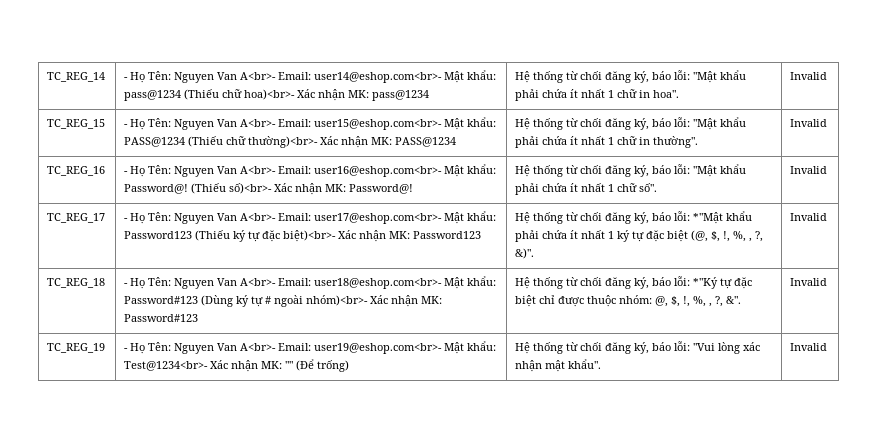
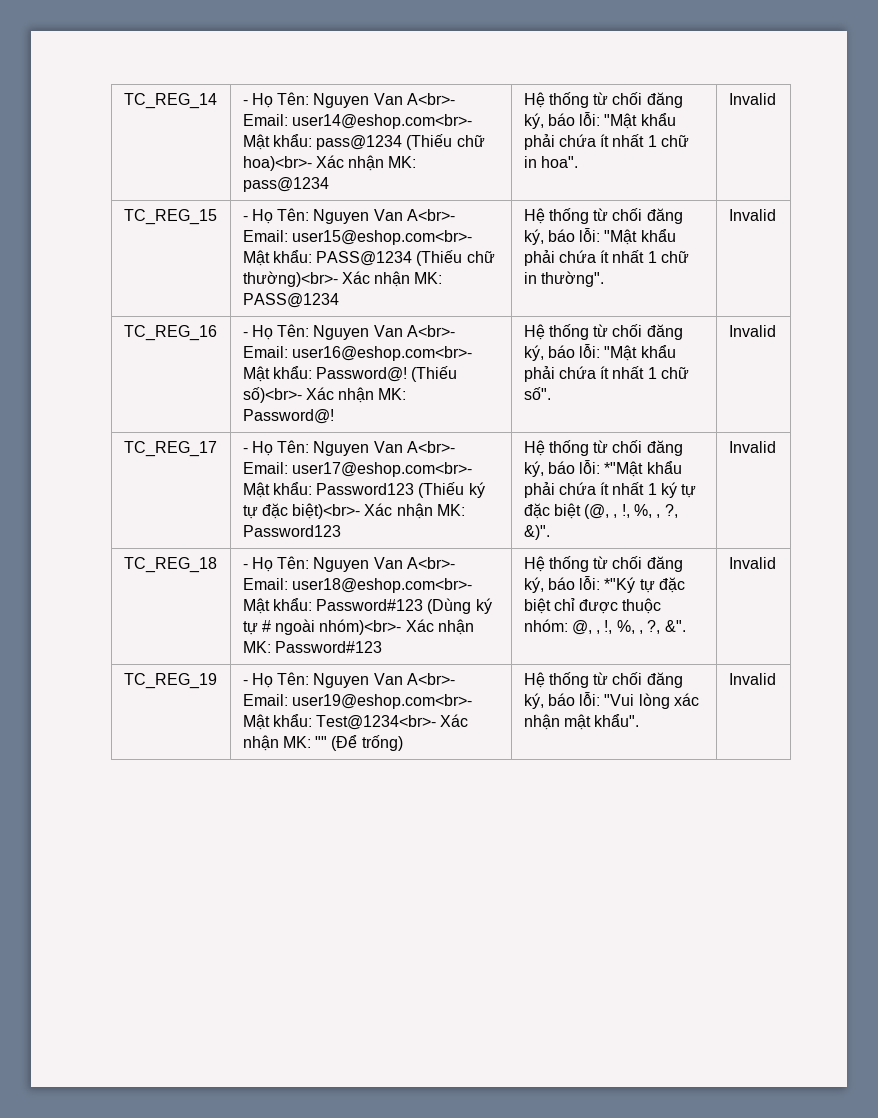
- Hệ thống từ chối đăng ký, báo lỗi: *"Mật khẩu phải chứa ít nhất 1 ký tự đặc biệt (@, $, !, %, , ?, &)".
+ Hệ thống từ chối đăng ký, báo lỗi: *"Mật khẩu phải chứa ít nhất 1 ký tự đặc biệt (@, , !, %, , ?, &)".
- Hệ thống từ chối đăng ký, báo lỗi: *"Ký tự đặc biệt chỉ được thuộc nhóm: @, $, !, %, , ?, &".
+ Hệ thống từ chối đăng ký, báo lỗi: *"Ký tự đặc biệt chỉ được thuộc nhóm: @, , !, %, , ?, &".

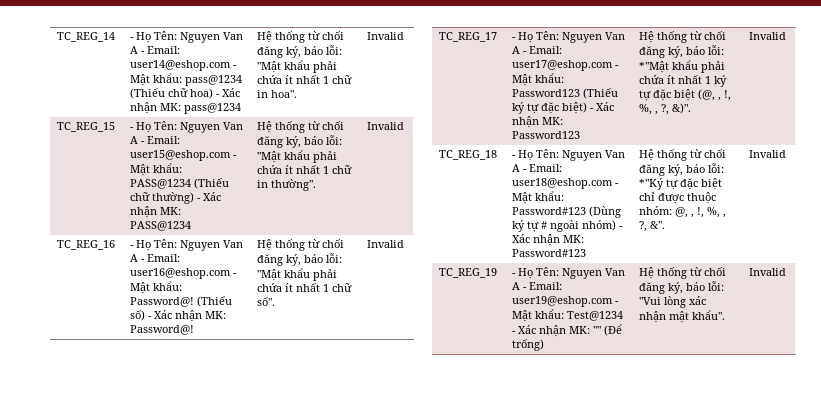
- - Họ Tên: Nguyen Van A<br>- Email: user14@eshop.com<br>- Mật khẩu: pass@1234 (Thiếu chữ hoa)<br>- Xác nhận MK: pass@1234
+ - Họ Tên: Nguyen Van A - Email: user14@eshop.com - Mật khẩu: pass@1234 (Thiếu chữ hoa) - Xác nhận MK: pass@1234
- - Họ Tên: Nguyen Van A<br>- Email: user15@eshop.com<br>- Mật khẩu: PASS@1234 (Thiếu chữ thường)<br>- Xác nhận MK: PASS@1234
+ - Họ Tên: Nguyen Van A - Email: user15@eshop.com - Mật khẩu: PASS@1234 (Thiếu chữ thường) - Xác nhận MK: PASS@1234
- TC_REG_16 | - Họ Tên: Nguyen Van A<br>- Email: user16@eshop.com<br>- Mật khẩu: Password@! (Thiếu số)<br>- Xác nhận MK: Password@! | Hệ thống từ chối đăng ký, báo lỗi: "Mật khẩu phải chứa ít nhất 1 chữ số". | Invalid
+ TC_REG_16 | - Họ Tên: Nguyen Van A - Email: user16@eshop.com - Mật khẩu: Password@! (Thiếu số) - Xác nhận MK: Password@! | Hệ thống từ chối đăng ký, báo lỗi: "Mật khẩu phải chứa ít nhất 1 chữ số". | Invalid
- - Họ Tên: Nguyen Van A<br>- Email: user17@eshop.com<br>- Mật khẩu: Password123 (Thiếu ký tự đặc biệt)<br>- Xác nhận MK: Password123
+ - Họ Tên: Nguyen Van A - Email: user17@eshop.com - Mật khẩu: Password123 (Thiếu ký tự đặc biệt) - Xác nhận MK: Password123
- - Họ Tên: Nguyen Van A<br>- Email: user18@eshop.com<br>- Mật khẩu: Password#123 (Dùng ký tự # ngoài nhóm)<br>- Xác nhận MK: Password#123
+ - Họ Tên: Nguyen Van A - Email: user18@eshop.com - Mật khẩu: Password#123 (Dùng ký tự # ngoài nhóm) - Xác nhận MK: Password#123
- TC_REG_19 | - Họ Tên: Nguyen Van A<br>- Email: user19@eshop.com<br>- Mật khẩu: Test@1234<br>- Xác nhận MK: "" (Để trống) | Hệ thống từ chối đăng ký, báo lỗi: "Vui lòng xác nhận mật khẩu". | Invalid
+ TC_REG_19 | - Họ Tên: Nguyen Van A - Email: user19@eshop.com - Mật khẩu: Test@1234 - Xác nhận MK: "" (Để trống) | Hệ thống từ chối đăng ký, báo lỗi: "Vui lòng xác nhận mật khẩu". | Invalid

